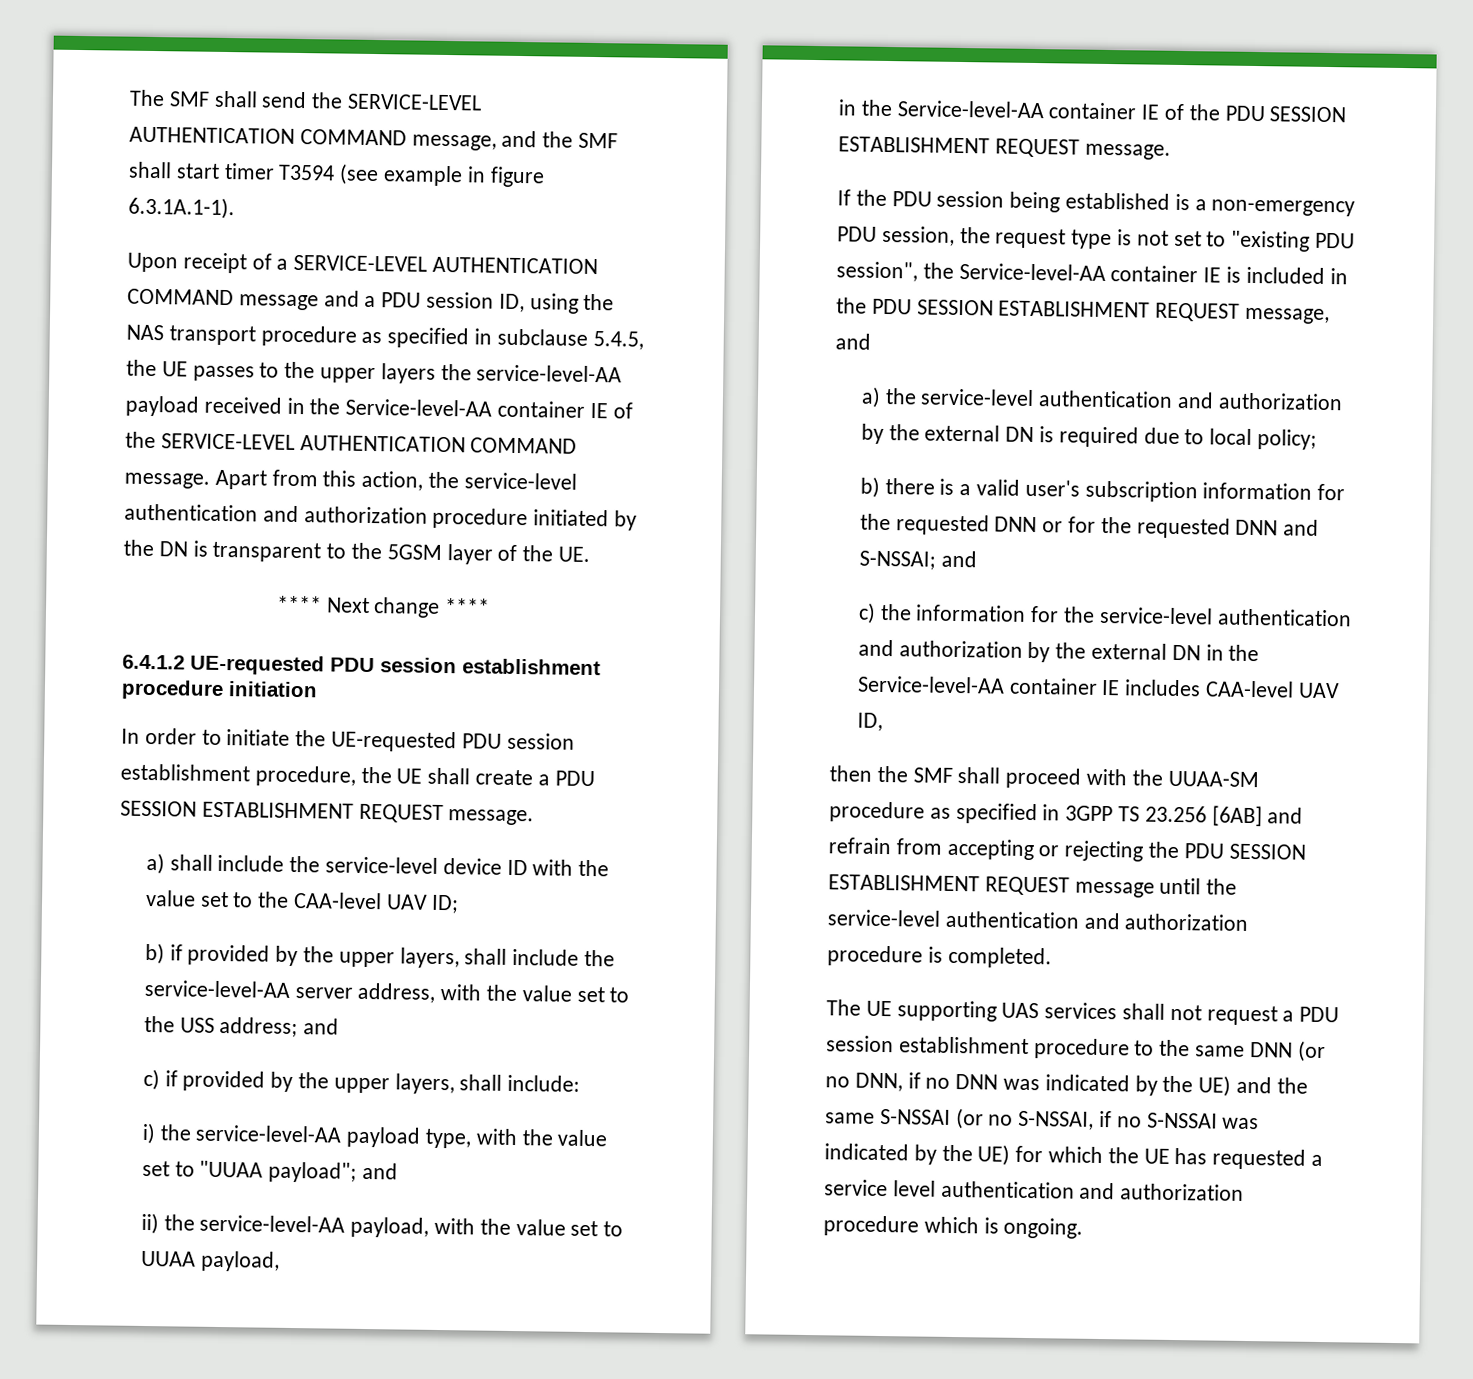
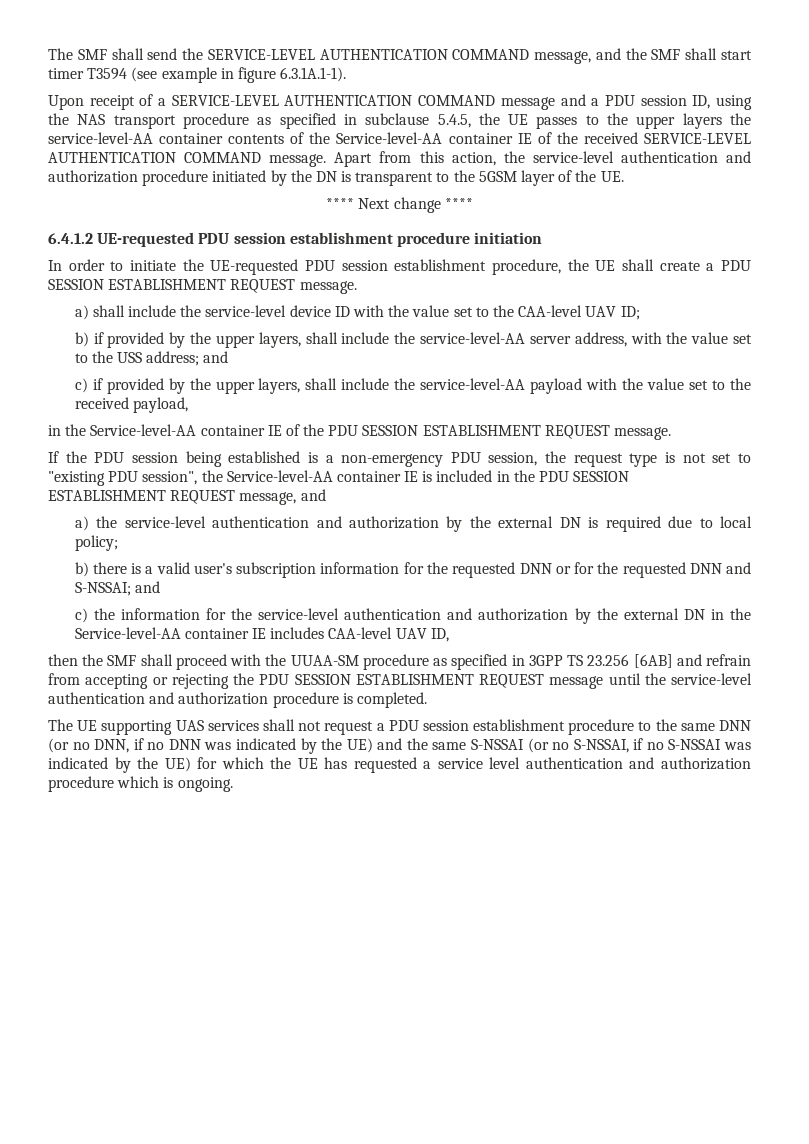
- Upon receipt of a SERVICE-LEVEL AUTHENTICATION COMMAND message and a PDU session ID, using the NAS transport procedure as specified in subclause 5.4.5, the UE passes to the upper layers the service-level-AA payload received in the Service-level-AA container IE of the SERVICE-LEVEL AUTHENTICATION COMMAND message.
+ Upon receipt of a SERVICE-LEVEL AUTHENTICATION COMMAND message and a PDU session ID, using the NAS transport procedure as specified in subclause 5.4.5, the UE passes to the upper layers the service-level-AA container contents of the Service-level-AA container IE of the received SERVICE-LEVEL AUTHENTICATION COMMAND message.
- c) if provided by the upper layers, shall include:
- i) the service-level-AA payload type, with the value set to "UUAA payload"; and
- ii) the service-level-AA payload, with the value set to UUAA payload,
+ c) if provided by the upper layers, shall include the service-level-AA payload with the value set to the received payload,

